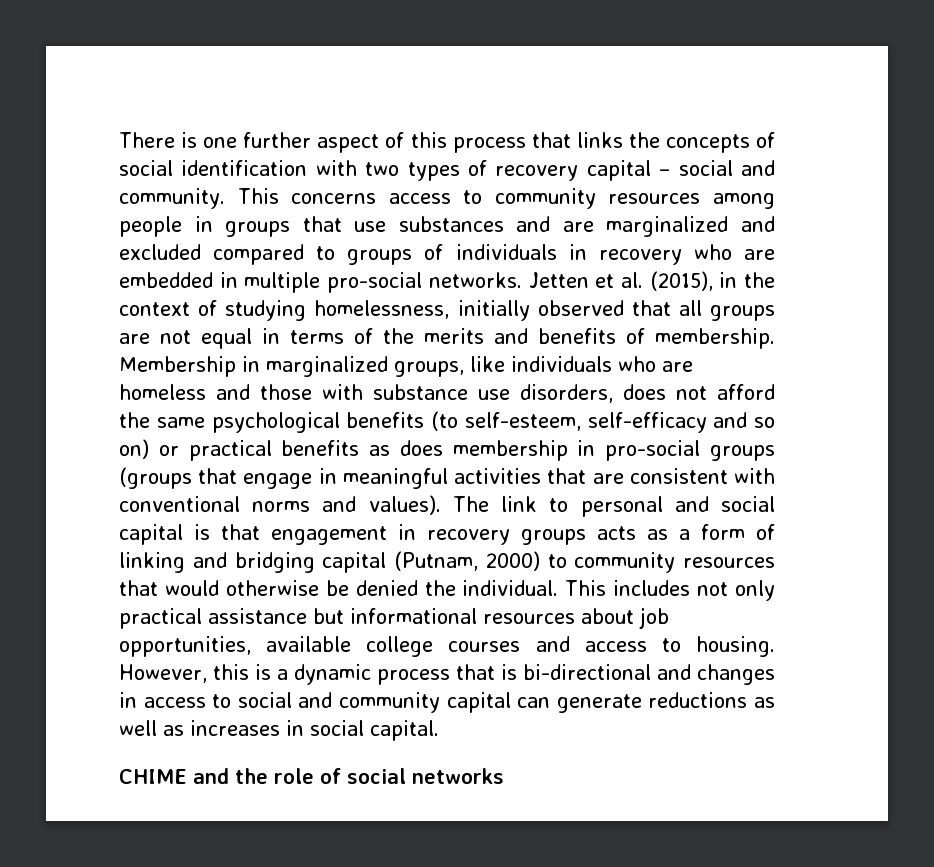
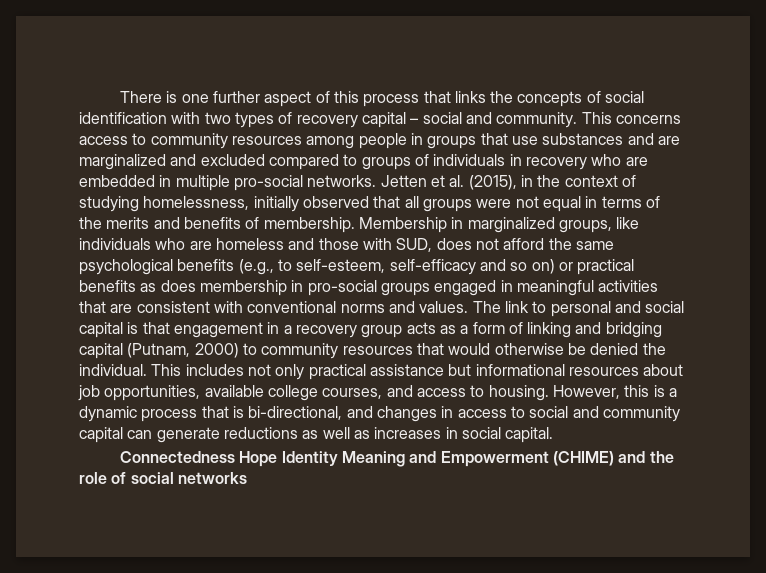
- Jetten et al. (2015), in the context of studying homelessness, initially observed that all groups are not equal in terms of the merits and benefits of membership.
+ Jetten et al. (2015), in the context of studying homelessness, initially observed that all groups were not equal in terms of the merits and benefits of membership.
- Membership in marginalized groups, like individuals who are homeless and those with substance use disorders, does not afford the same psychological benefits (to self-esteem, self-efficacy and so on) or practical benefits as does membership in pro-social groups (groups that engage in meaningful activities that are consistent with conventional norms and values).
+ Membership in marginalized groups, like individuals who are homeless and those with SUD, does not afford the same psychological benefits (e.g., to self-esteem, self-efficacy and so on) or practical benefits as does membership in pro-social groups engaged in meaningful activities that are consistent with conventional norms and values.
- The link to personal and social capital is that engagement in recovery groups acts as a form of linking and bridging capital (Putnam, 2000) to community resources that would otherwise be denied the individual.
+ The link to personal and social capital is that engagement in a recovery group acts as a form of linking and bridging capital (Putnam, 2000) to community resources that would otherwise be denied the individual.
- This includes not only practical assistance but informational resources about job opportunities, available college courses and access to housing.
+ This includes not only practical assistance but informational resources about job opportunities, available college courses, and access to housing.
- However, this is a dynamic process that is bi-directional and changes in access to social and community capital can generate reductions as well as increases in social capital.
+ However, this is a dynamic process that is bi-directional, and changes in access to social and community capital can generate reductions as well as increases in social capital.
- CHIME and the role of social networks
+ Connectedness Hope Identity Meaning and Empowerment (CHIME) and the role of social networks

